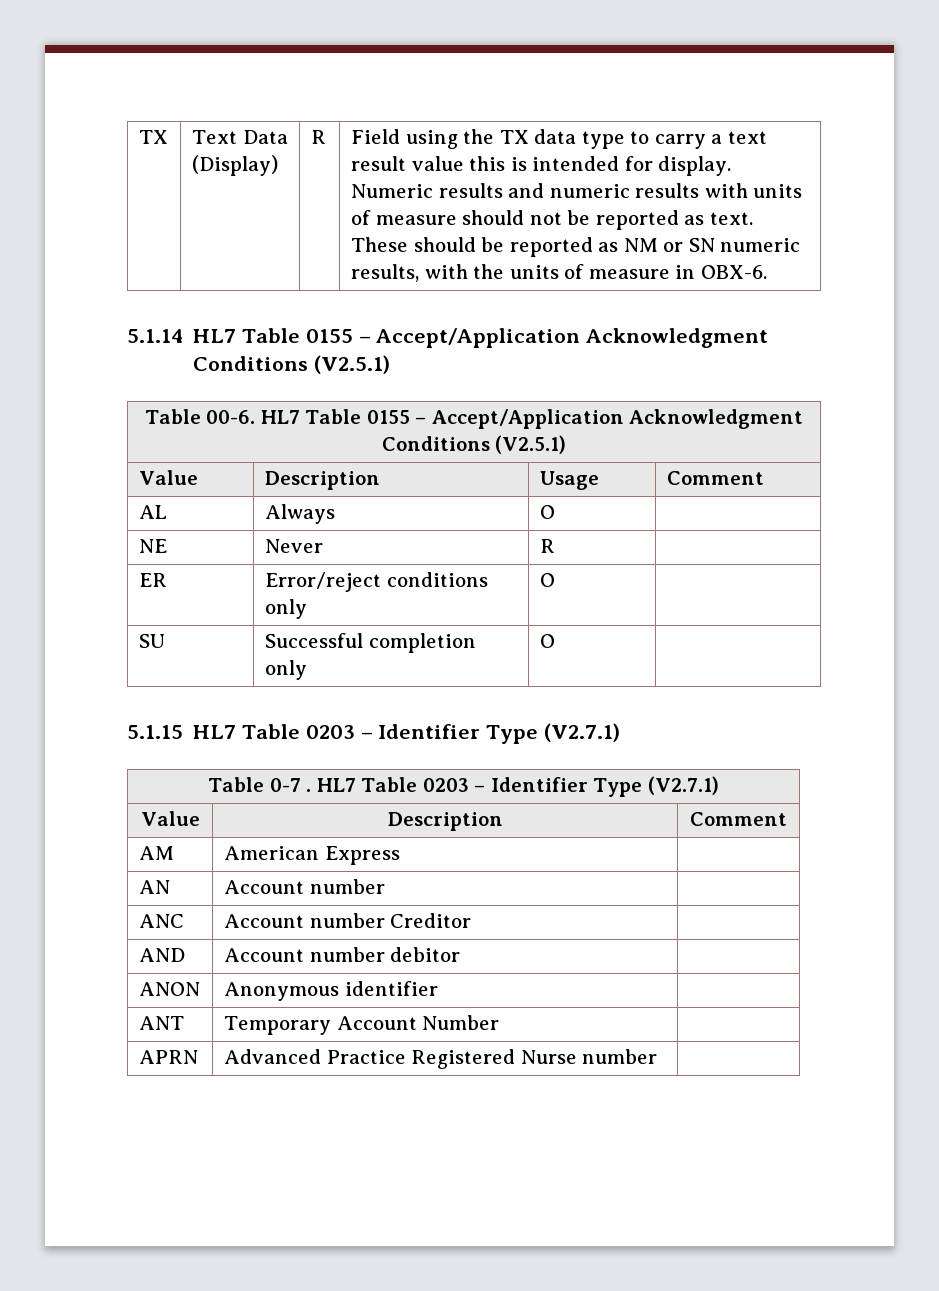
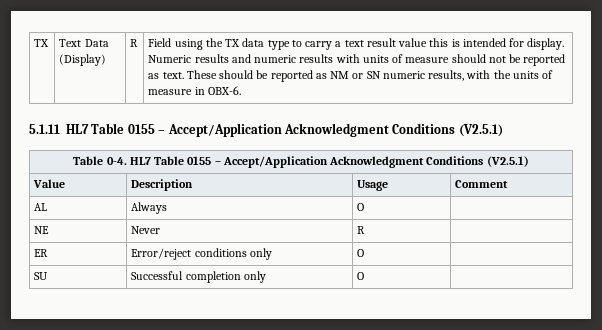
- 5.1.14 HL7 Table 0155 – Accept/Application Acknowledgment Conditions (V2.5.1)
+ 5.1.11 HL7 Table 0155 – Accept/Application Acknowledgment Conditions (V2.5.1)
- Table 00-6. HL7 Table 0155 – Accept/Application Acknowledgment Conditions (V2.5.1)
+ Table 0-4. HL7 Table 0155 – Accept/Application Acknowledgment Conditions (V2.5.1)
- 5.1.15 HL7 Table 0203 – Identifier Type (V2.7.1)
- Table 0-7 . HL7 Table 0203 – Identifier Type (V2.7.1)
- Value | Description | Comment
- AM | American Express |
- AN | Account number |
- ANC | Account number Creditor |
- AND | Account number debitor |
- ANON | Anonymous identifier |
- ANT | Temporary Account Number |
- APRN | Advanced Practice Registered Nurse number |

